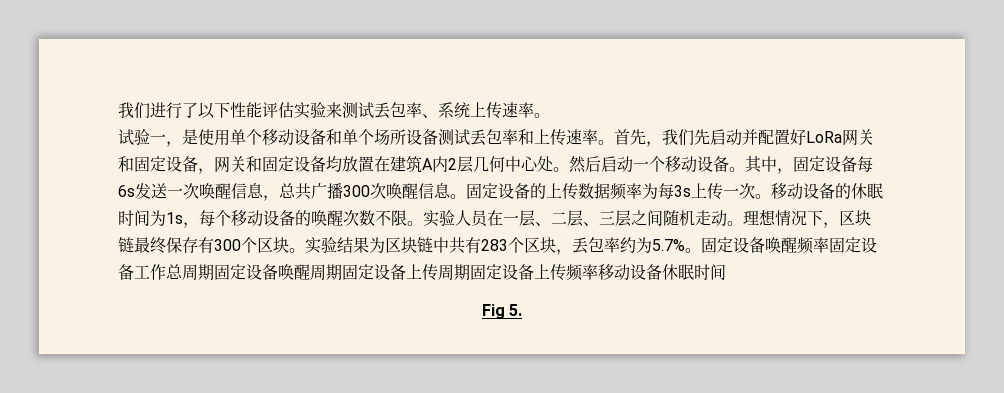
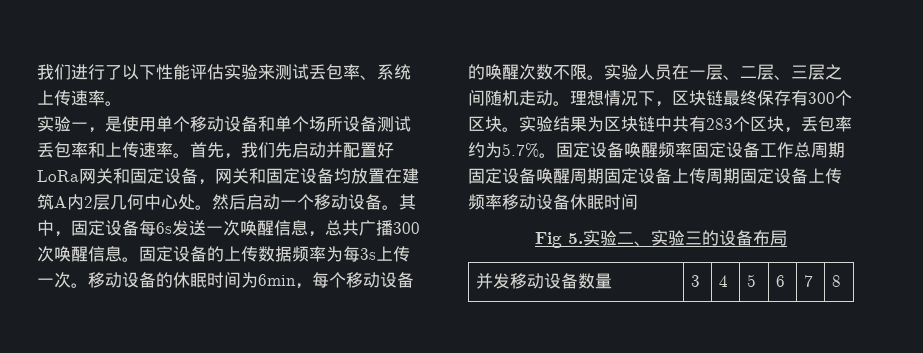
- 试验一，是使用单个移动设备和单个场所设备测试丢包率和上传速率。
+ 实验一，是使用单个移动设备和单个场所设备测试丢包率和上传速率。
- 移动设备的休眠时间为1s，每个移动设备的唤醒次数不限。
+ 移动设备的休眠时间为6min，每个移动设备的唤醒次数不限。
- Fig 5.
+ Fig 5.实验二、实验三的设备布局
+ 并发移动设备数量 | 3 | 4 | 5 | 6 | 7 | 8

